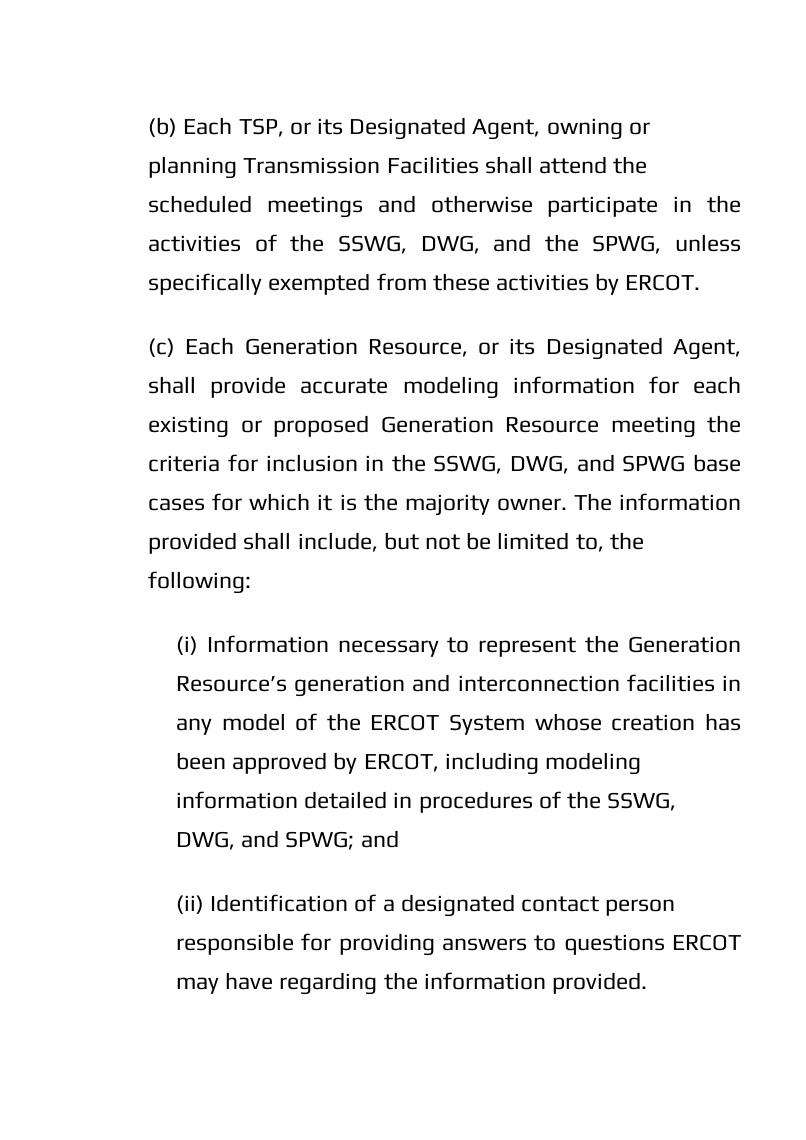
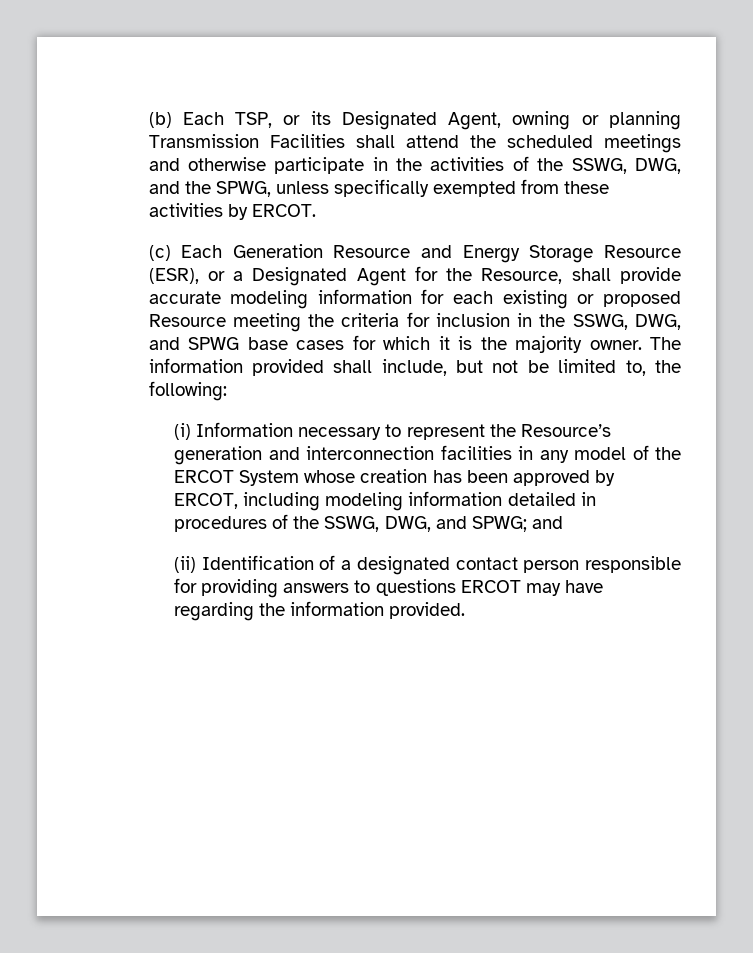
- (c) Each Generation Resource, or its Designated Agent, shall provide accurate modeling information for each existing or proposed Generation Resource meeting the criteria for inclusion in the SSWG, DWG, and SPWG base cases for which it is the majority owner.
+ (c) Each Generation Resource and Energy Storage Resource (ESR), or a Designated Agent for the Resource, shall provide accurate modeling information for each existing or proposed Resource meeting the criteria for inclusion in the SSWG, DWG, and SPWG base cases for which it is the majority owner.
- (i) Information necessary to represent the Generation Resource’s generation and interconnection facilities in any model of the ERCOT System whose creation has been approved by ERCOT, including modeling information detailed in procedures of the SSWG, DWG, and SPWG; and
+ (i) Information necessary to represent the Resource’s generation and interconnection facilities in any model of the ERCOT System whose creation has been approved by ERCOT, including modeling information detailed in procedures of the SSWG, DWG, and SPWG; and

